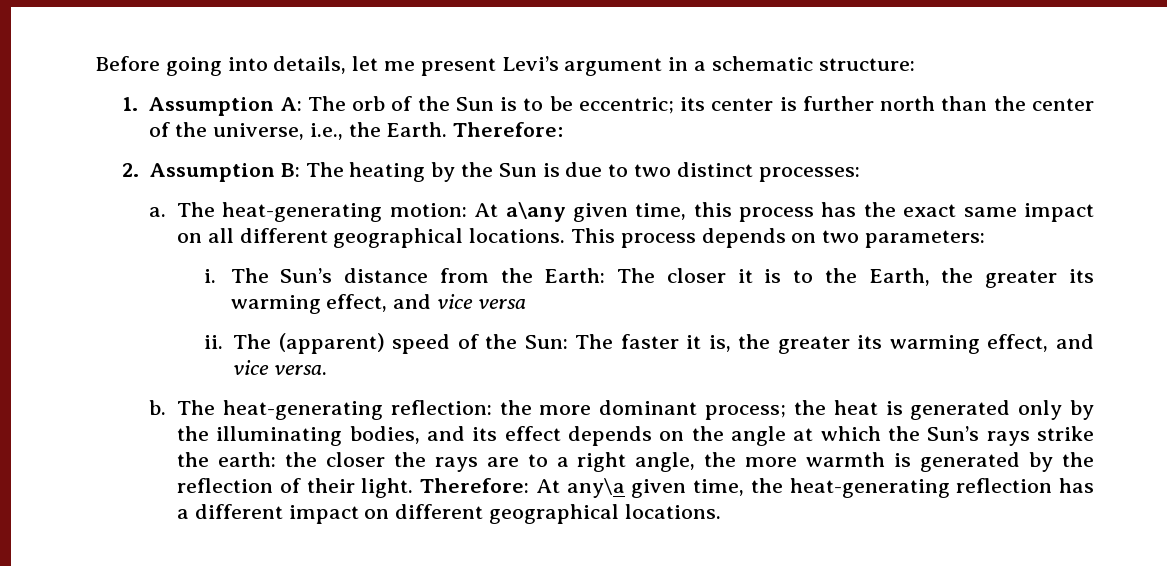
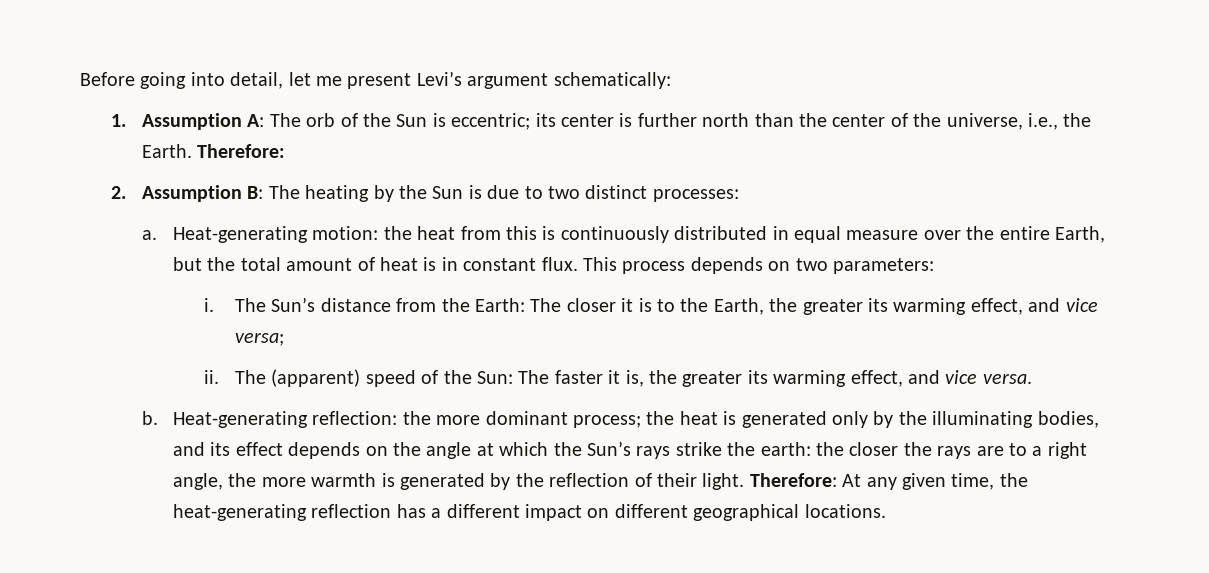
- Before going into details, let me present Levi’s argument in a schematic structure:
+ Before going into detail, let me present Levi’s argument schematically:
- 1. Assumption A: The orb of the Sun is to be eccentric; its center is further north than the center of the universe, i.e., the Earth.
+ 1. Assumption A: The orb of the Sun is eccentric; its center is further north than the center of the universe, i.e., the Earth.
- The heat-generating motion: At a\any given time, this process has the exact same impact on all different geographical locations.
+ Heat-generating motion: the heat from this is continuously distributed in equal measure over the entire Earth, but the total amount of heat is in constant flux.
- The Sun’s distance from the Earth: The closer it is to the Earth, the greater its warming effect, and vice versa
+ The Sun’s distance from the Earth: The closer it is to the Earth, the greater its warming effect, and vice versa;
- The heat-generating reflection: the more dominant process; the heat is generated only by the illuminating bodies, and its effect depends on the angle at which the Sun’s rays strike the earth: the closer the rays are to a right angle, the more warmth is generated by the reflection of their light.
+ Heat-generating reflection: the more dominant process; the heat is generated only by the illuminating bodies, and its effect depends on the angle at which the Sun’s rays strike the earth: the closer the rays are to a right angle, the more warmth is generated by the reflection of their light.
- Therefore: At any\a given time, the heat-generating reflection has a different impact on different geographical locations.
+ Therefore: At any given time, the heat-generating reflection has a different impact on different geographical locations.

